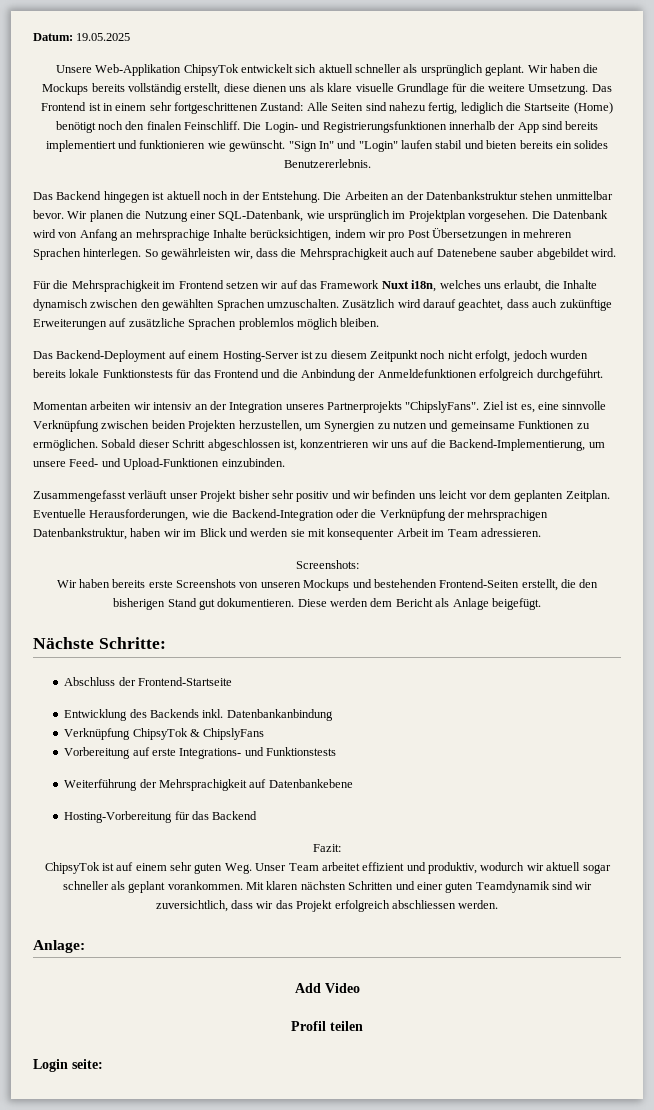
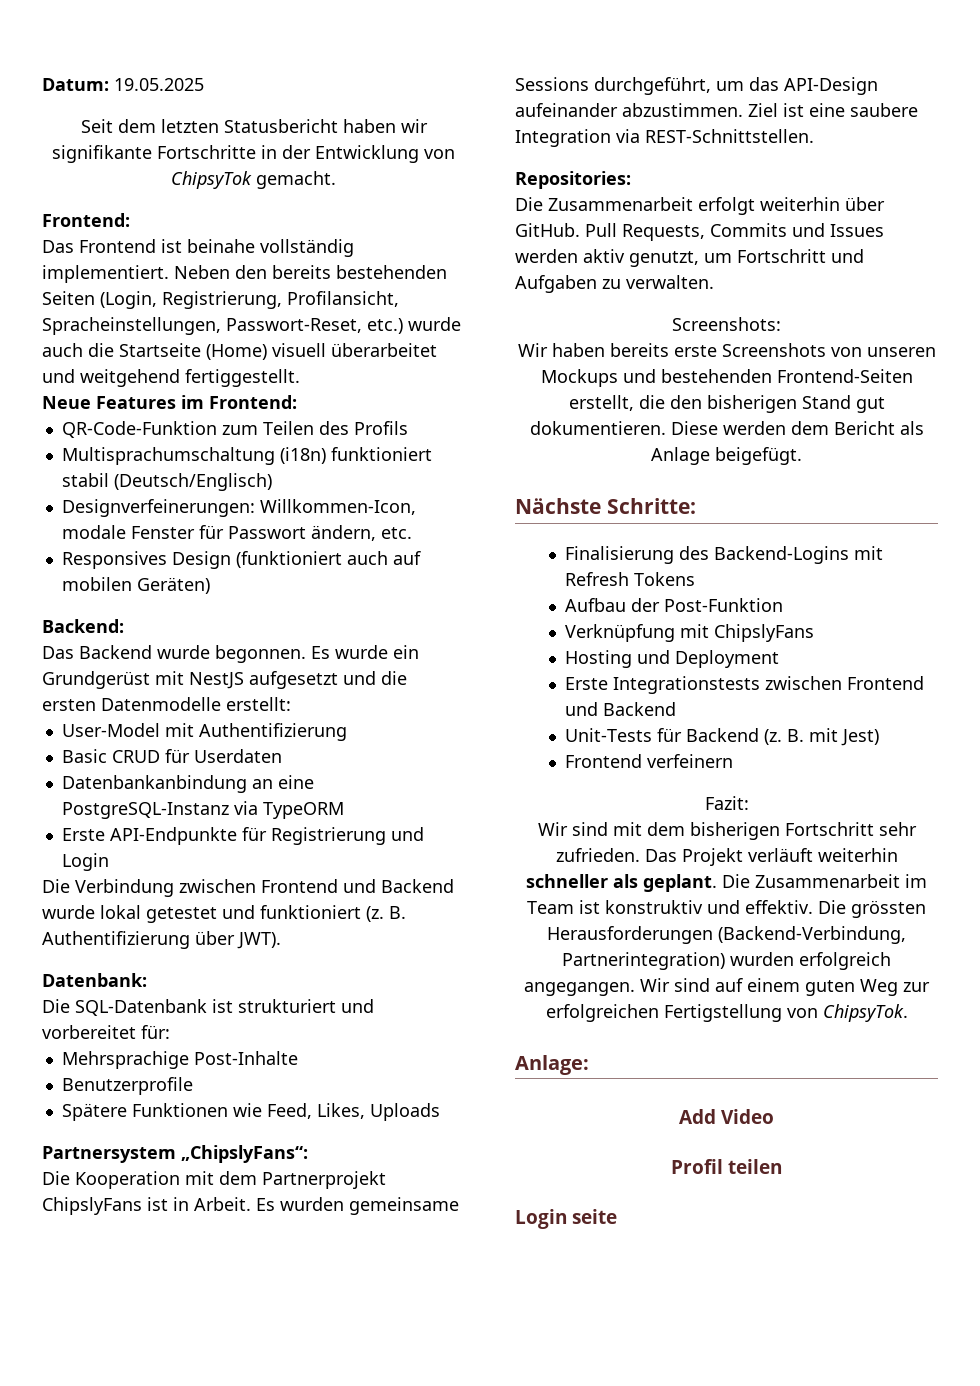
- Unsere Web-Applikation ChipsyTok entwickelt sich aktuell schneller als ursprünglich geplant. Wir haben die Mockups bereits vollständig erstellt, diese dienen uns als klare visuelle Grundlage für die weitere Umsetzung. Das Frontend ist in einem sehr fortgeschrittenen Zustand: Alle Seiten sind nahezu fertig, lediglich die Startseite (Home) benötigt noch den finalen Feinschliff. Die Login- und Registrierungsfunktionen innerhalb der App sind bereits implementiert und funktionieren wie gewünscht. "Sign In" und "Login" laufen stabil und bieten bereits ein solides Benutzererlebnis.
- Das Backend hingegen ist aktuell noch in der Entstehung. Die Arbeiten an der Datenbankstruktur stehen unmittelbar bevor. Wir planen die Nutzung einer SQL-Datenbank, wie ursprünglich im Projektplan vorgesehen. Die Datenbank wird von Anfang an mehrsprachige Inhalte berücksichtigen, indem wir pro Post Übersetzungen in mehreren Sprachen hinterlegen. So gewährleisten wir, dass die Mehrsprachigkeit auch auf Datenebene sauber abgebildet wird.
- Für die Mehrsprachigkeit im Frontend setzen wir auf das Framework Nuxt i18n, welches uns erlaubt, die Inhalte dynamisch zwischen den gewählten Sprachen umzuschalten. Zusätzlich wird darauf geachtet, dass auch zukünftige Erweiterungen auf zusätzliche Sprachen problemlos möglich bleiben.
- Das Backend-Deployment auf einem Hosting-Server ist zu diesem Zeitpunkt noch nicht erfolgt, jedoch wurden bereits lokale Funktionstests für das Frontend und die Anbindung der Anmeldefunktionen erfolgreich durchgeführt.
- Momentan arbeiten wir intensiv an der Integration unseres Partnerprojekts "ChipslyFans". Ziel ist es, eine sinnvolle Verknüpfung zwischen beiden Projekten herzustellen, um Synergien zu nutzen und gemeinsame Funktionen zu ermöglichen. Sobald dieser Schritt abgeschlossen ist, konzentrieren wir uns auf die Backend-Implementierung, um unsere Feed- und Upload-Funktionen einzubinden.
- Zusammengefasst verläuft unser Projekt bisher sehr positiv und wir befinden uns leicht vor dem geplanten Zeitplan. Eventuelle Herausforderungen, wie die Backend-Integration oder die Verknüpfung der mehrsprachigen Datenbankstruktur, haben wir im Blick und werden sie mit konsequenter Arbeit im Team adressieren.
+ Seit dem letzten Statusbericht haben wir signifikante Fortschritte in der Entwicklung von ChipsyTok gemacht.
+ Frontend:
+ Das Frontend ist beinahe vollständig implementiert. Neben den bereits bestehenden Seiten (Login, Registrierung, Profilansicht, Spracheinstellungen, Passwort-Reset, etc.) wurde auch die Startseite (Home) visuell überarbeitet und weitgehend fertiggestellt.
+ Neue Features im Frontend:
+ QR-Code-Funktion zum Teilen des Profils
+ Multisprachumschaltung (i18n) funktioniert stabil (Deutsch/Englisch)
+ Designverfeinerungen: Willkommen-Icon, modale Fenster für Passwort ändern, etc.
+ Responsives Design (funktioniert auch auf mobilen Geräten)
+ Backend:
+ Das Backend wurde begonnen. Es wurde ein Grundgerüst mit NestJS aufgesetzt und die ersten Datenmodelle erstellt:
+ User-Model mit Authentifizierung
+ Basic CRUD für Userdaten
+ Datenbankanbindung an eine PostgreSQL-Instanz via TypeORM
+ Erste API-Endpunkte für Registrierung und Login
+ Die Verbindung zwischen Frontend und Backend wurde lokal getestet und funktioniert (z. B. Authentifizierung über JWT).
+ Datenbank:
+ Die SQL-Datenbank ist strukturiert und vorbereitet für:
+ Mehrsprachige Post-Inhalte
+ Benutzerprofile
+ Spätere Funktionen wie Feed, Likes, Uploads
+ Partnersystem „ChipslyFans“:
+ Die Kooperation mit dem Partnerprojekt ChipslyFans ist in Arbeit. Es wurden gemeinsame Sessions durchgeführt, um das API-Design aufeinander abzustimmen. Ziel ist eine saubere Integration via REST-Schnittstellen.
+ Repositories:
+ Die Zusammenarbeit erfolgt weiterhin über GitHub. Pull Requests, Commits und Issues werden aktiv genutzt, um Fortschritt und Aufgaben zu verwalten.
- Abschluss der Frontend-Startseite
- Entwicklung des Backends inkl. Datenbankanbindung
- Verknüpfung ChipsyTok & ChipslyFans
+ Finalisierung des Backend-Logins mit Refresh Tokens
+ Aufbau der Post-Funktion
+ Verknüpfung mit ChipslyFans
- Vorbereitung auf erste Integrations- und Funktionstests
- Weiterführung der Mehrsprachigkeit auf Datenbankebene
- Hosting-Vorbereitung für das Backend
+ Hosting und Deployment
+ Erste Integrationstests zwischen Frontend und Backend
+ Unit-Tests für Backend (z. B. mit Jest)
+ Frontend verfeinern
  Fazit:
- ChipsyTok ist auf einem sehr guten Weg. Unser Team arbeitet effizient und produktiv, wodurch wir aktuell sogar schneller als geplant vorankommen. Mit klaren nächsten Schritten und einer guten Teamdynamik sind wir zuversichtlich, dass wir das Projekt erfolgreich abschliessen werden.
+ Wir sind mit dem bisherigen Fortschritt sehr zufrieden. Das Projekt verläuft weiterhin schneller als geplant. Die Zusammenarbeit im Team ist konstruktiv und effektiv. Die grössten Herausforderungen (Backend-Verbindung, Partnerintegration) wurden erfolgreich angegangen. Wir sind auf einem guten Weg zur erfolgreichen Fertigstellung von ChipsyTok.
- Login seite:
+ Login seite

